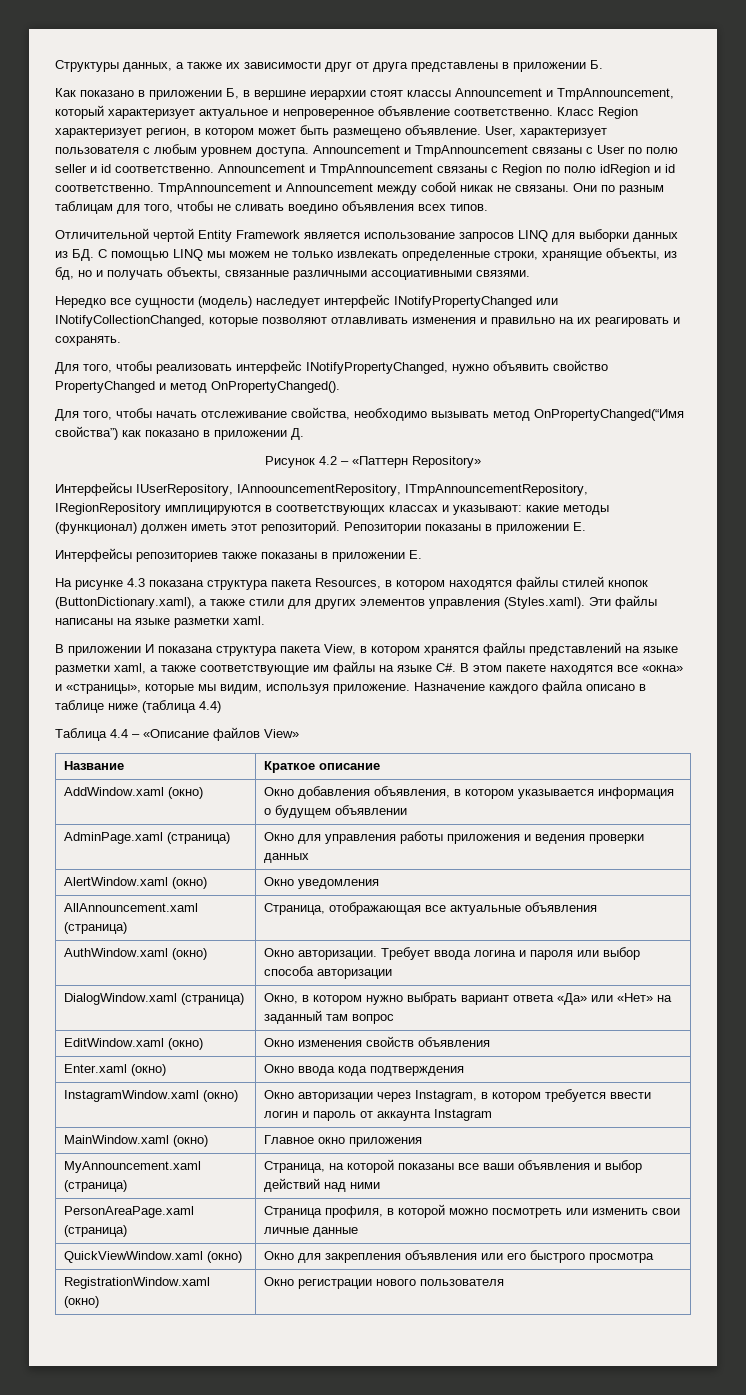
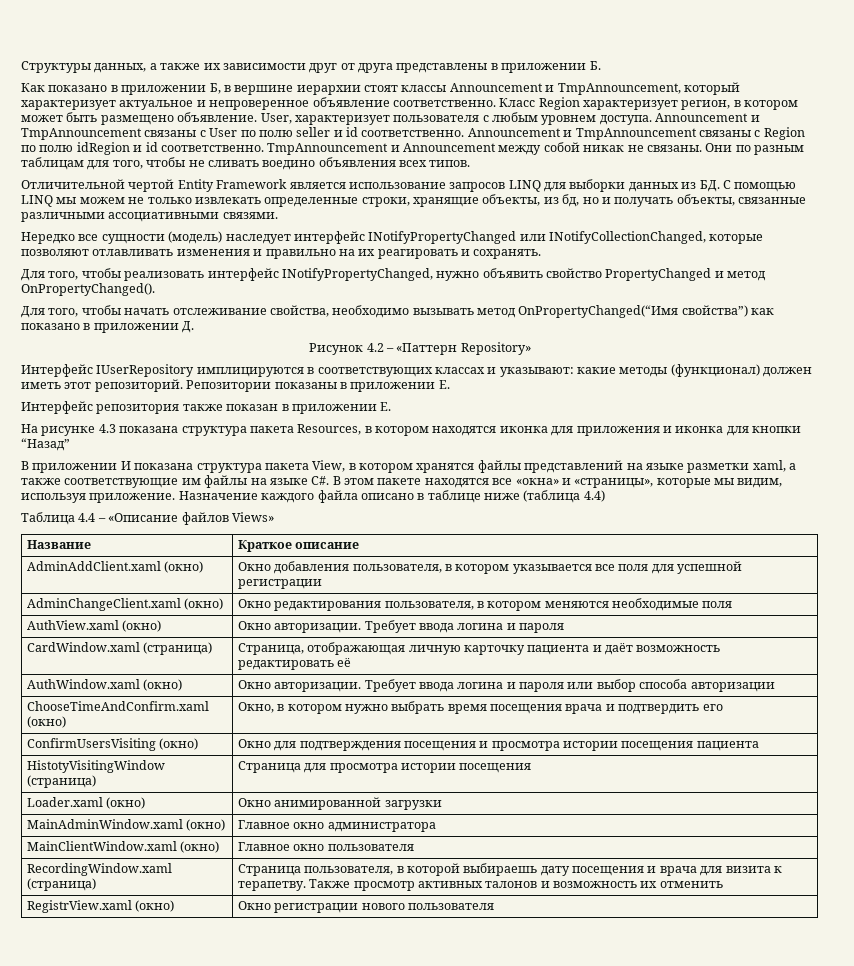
- Интерфейсы IUserRepository, IAnnoouncementRepository, ITmpAnnouncementRepository, IRegionRepository имплицируются в соответствующих классах и указывают: какие методы (функционал) должен иметь этот репозиторий.
+ Интерфейс IUserRepository имплицируются в соответствующих классах и указывают: какие методы (функционал) должен иметь этот репозиторий.
- Интерфейсы репозиториев также показаны в приложении Е.
+ Интерфейс репозитория также показан в приложении Е.
- На рисунке 4.3 показана структура пакета Resources, в котором находятся файлы стилей кнопок (ButtonDictionary.xaml), а также стили для других элементов управления (Styles.xaml). Эти файлы написаны на языке разметки xaml.
+ На рисунке 4.3 показана структура пакета Resources, в котором находятся иконка для приложения и иконка для кнопки “Назад”
- Таблица 4.4 – «Описание файлов View»
+ Таблица 4.4 – «Описание файлов Views»
- AddWindow.xaml (окно) | Окно добавления объявления, в котором указывается информация о будущем объявлении
- AdminPage.xaml (страница) | Окно для управления работы приложения и ведения проверки данных
- AlertWindow.xaml (окно) | Окно уведомления
- AllAnnouncement.xaml (страница) | Страница, отображающая все актуальные объявления
+ AdminAddClient.xaml (окно) | Окно добавления пользователя, в котором указывается все поля для успешной регистрации
+ AdminChangeClient.xaml (окно) | Окно редактирования пользователя, в котором меняются необходимые поля
+ AuthView.xaml (окно) | Окно авторизации. Требует ввода логина и пароля
+ CardWindow.xaml (страница) | Страница, отображающая личную карточку пациента и даёт возможность редактировать её
- DialogWindow.xaml (страница) | Окно, в котором нужно выбрать вариант ответа «Да» или «Нет» на заданный там вопрос
- EditWindow.xaml (окно) | Окно изменения свойств объявления
- Enter.xaml (окно) | Окно ввода кода подтверждения
- InstagramWindow.xaml (окно) | Окно авторизации через Instagram, в котором требуется ввести логин и пароль от аккаунта Instagram
- MainWindow.xaml (окно) | Главное окно приложения
- MyAnnouncement.xaml (страница) | Страница, на которой показаны все ваши объявления и выбор действий над ними
- PersonAreaPage.xaml (страница) | Страница профиля, в которой можно посмотреть или изменить свои личные данные
- QuickViewWindow.xaml (окно) | Окно для закрепления объявления или его быстрого просмотра
- RegistrationWindow.xaml (окно) | Окно регистрации нового пользователя
+ ChooseTimeAndConfirm.xaml (окно) | Окно, в котором нужно выбрать время посещения врача и подтвердить его
+ ConfirmUsersVisiting (окно) | Окно для подтверждения посещения и просмотра истории посещения пациента
+ HistotyVisitingWindow (страница) | Страница для просмотра истории посещения
+ Loader.xaml (окно) | Окно анимированной загрузки
+ MainAdminWindow.xaml (окно) | Главное окно администратора
+ MainClientWindow.xaml (окно) | Главное окно пользователя
+ RecordingWindow.xaml (страница) | Страница пользователя, в которой выбираешь дату посещения и врача для визита к терапетву. Также просмотр активных талонов и возможность их отменить
+ RegistrView.xaml (окно) | Окно регистрации нового пользователя

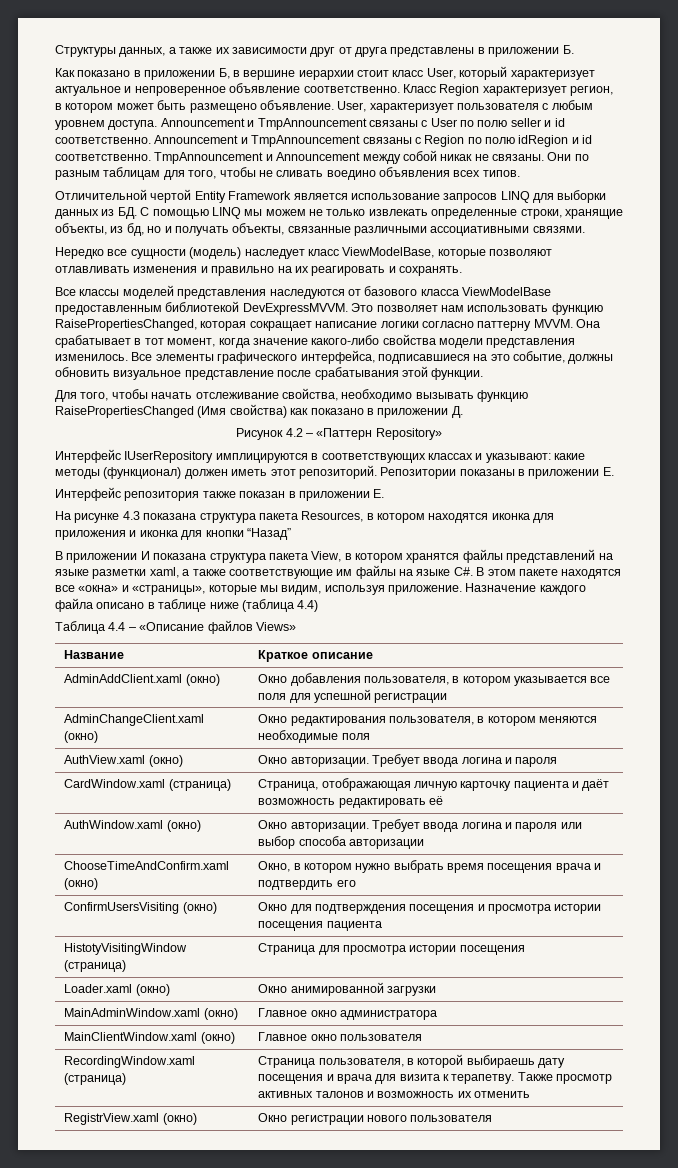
- Как показано в приложении Б, в вершине иерархии стоят классы Announcement и TmpAnnouncement, который характеризует актуальное и непроверенное объявление соответственно.
+ Как показано в приложении Б, в вершине иерархии стоит класс User, который характеризует актуальное и непроверенное объявление соответственно.
- Нередко все сущности (модель) наследует интерфейс INotifyPropertyChanged или INotifyCollectionChanged, которые позволяют отлавливать изменения и правильно на их реагировать и сохранять.
+ Нередко все сущности (модель) наследует класс ViewModelBase, которые позволяют отлавливать изменения и правильно на их реагировать и сохранять.
- Для того, чтобы реализовать интерфейс INotifyPropertyChanged, нужно объявить свойство PropertyChanged и метод OnPropertyChanged().
+ Все классы моделей представления наследуются от базового класса ViewModelBase предоставленным библиотекой DevExpressMVVM. Это позволяет нам использовать функцию RaisePropertiesChanged, которая сокращает написание логики согласно паттерну MVVM. Она срабатывает в тот момент, когда значение какого-либо свойства модели представления изменилось. Все элементы графического интерфейса, подписавшиеся на это событие, должны обновить визуальное представление после срабатывания этой функции.
- Для того, чтобы начать отслеживание свойства, необходимо вызывать метод OnPropertyChanged(“Имя свойства”) как показано в приложении Д.
+ Для того, чтобы начать отслеживание свойства, необходимо вызывать функцию RaisePropertiesChanged (Имя свойства) как показано в приложении Д.

